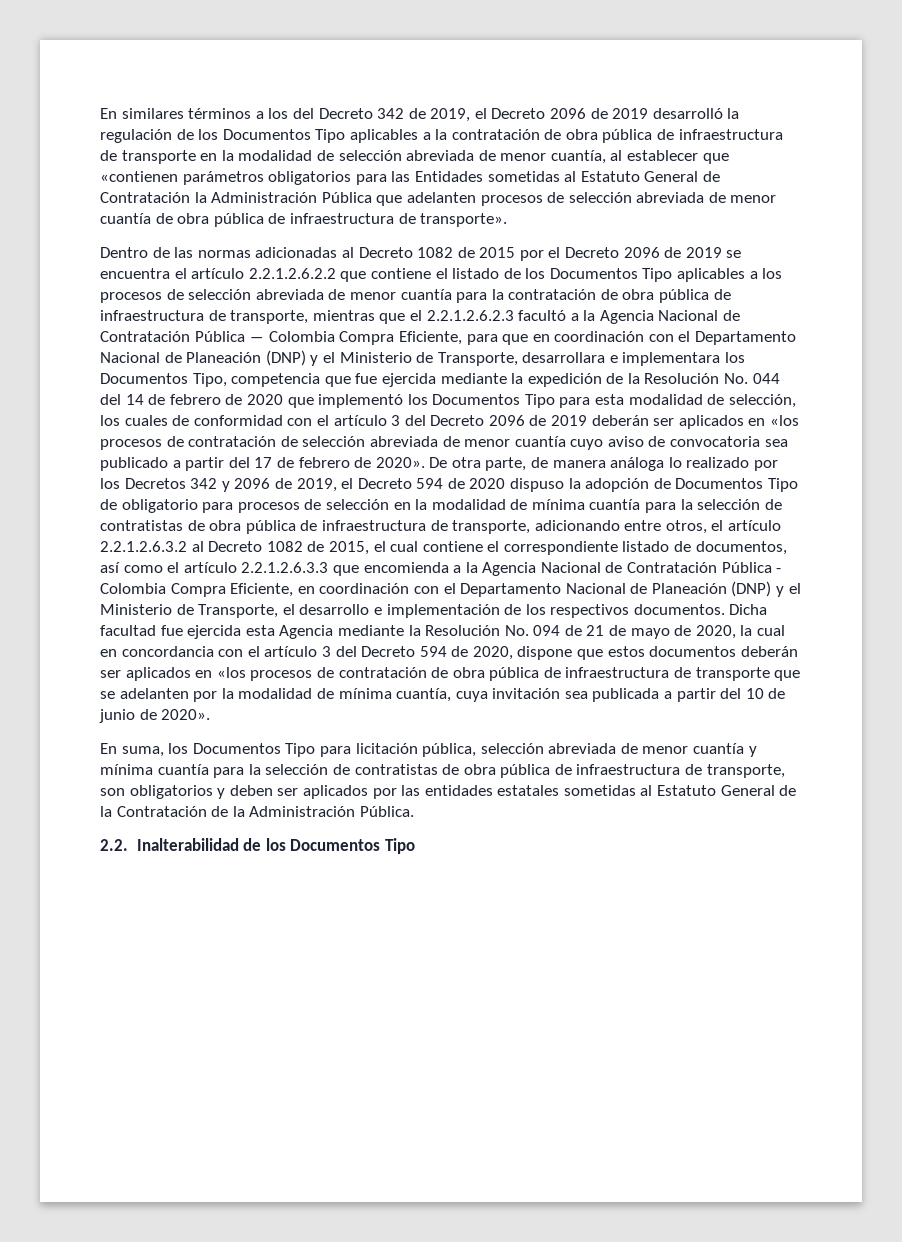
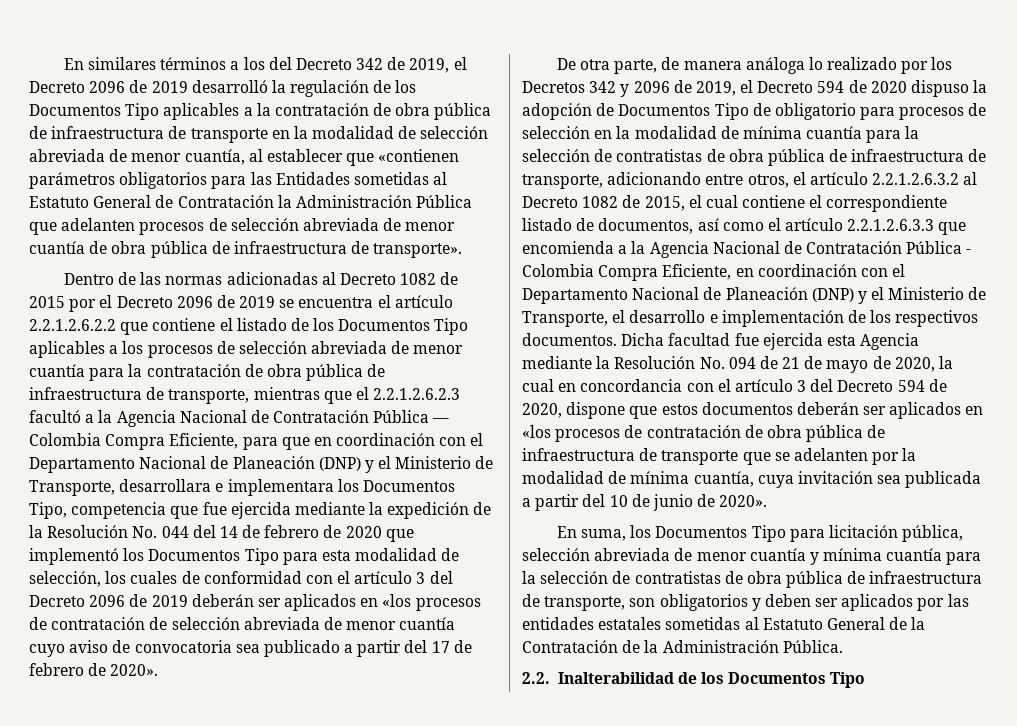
- Dentro de las normas adicionadas al Decreto 1082 de 2015 por el Decreto 2096 de 2019 se encuentra el artículo 2.2.1.2.6.2.2 que contiene el listado de los Documentos Tipo aplicables a los procesos de selección abreviada de menor cuantía para la contratación de obra pública de infraestructura de transporte, mientras que el 2.2.1.2.6.2.3 facultó a la Agencia Nacional de Contratación Pública ― Colombia Compra Eficiente, para que en coordinación con el Departamento Nacional de Planeación (DNP) y el Ministerio de Transporte, desarrollara e implementara los Documentos Tipo, competencia que fue ejercida mediante la expedición de la Resolución No. 044 del 14 de febrero de 2020 que implementó los Documentos Tipo para esta modalidad de selección, los cuales de conformidad con el artículo 3 del Decreto 2096 de 2019 deberán ser aplicados en «los procesos de contratación de selección abreviada de menor cuantía cuyo aviso de convocatoria sea publicado a partir del 17 de febrero de 2020». De otra parte, de manera análoga lo realizado por los Decretos 342 y 2096 de 2019, el Decreto 594 de 2020 dispuso la adopción de Documentos Tipo de obligatorio para procesos de selección en la modalidad de mínima cuantía para la selección de contratistas de obra pública de infraestructura de transporte, adicionando entre otros, el artículo 2.2.1.2.6.3.2 al Decreto 1082 de 2015, el cual contiene el correspondiente listado de documentos, así como el artículo 2.2.1.2.6.3.3 que encomienda a la Agencia Nacional de Contratación Pública - Colombia Compra Eficiente, en coordinación con el Departamento Nacional de Planeación (DNP) y el Ministerio de Transporte, el desarrollo e implementación de los respectivos documentos.
+ Dentro de las normas adicionadas al Decreto 1082 de 2015 por el Decreto 2096 de 2019 se encuentra el artículo 2.2.1.2.6.2.2 que contiene el listado de los Documentos Tipo aplicables a los procesos de selección abreviada de menor cuantía para la contratación de obra pública de infraestructura de transporte, mientras que el 2.2.1.2.6.2.3 facultó a la Agencia Nacional de Contratación Pública ― Colombia Compra Eficiente, para que en coordinación con el Departamento Nacional de Planeación (DNP) y el Ministerio de Transporte, desarrollara e implementara los Documentos Tipo, competencia que fue ejercida mediante la expedición de la Resolución No. 044 del 14 de febrero de 2020 que implementó los Documentos Tipo para esta modalidad de selección, los cuales de conformidad con el artículo 3 del Decreto 2096 de 2019 deberán ser aplicados en «los procesos de contratación de selección abreviada de menor cuantía cuyo aviso de convocatoria sea publicado a partir del 17 de febrero de 2020».
+ De otra parte, de manera análoga lo realizado por los Decretos 342 y 2096 de 2019, el Decreto 594 de 2020 dispuso la adopción de Documentos Tipo de obligatorio para procesos de selección en la modalidad de mínima cuantía para la selección de contratistas de obra pública de infraestructura de transporte, adicionando entre otros, el artículo 2.2.1.2.6.3.2 al Decreto 1082 de 2015, el cual contiene el correspondiente listado de documentos, así como el artículo 2.2.1.2.6.3.3 que encomienda a la Agencia Nacional de Contratación Pública - Colombia Compra Eficiente, en coordinación con el Departamento Nacional de Planeación (DNP) y el Ministerio de Transporte, el desarrollo e implementación de los respectivos documentos.

